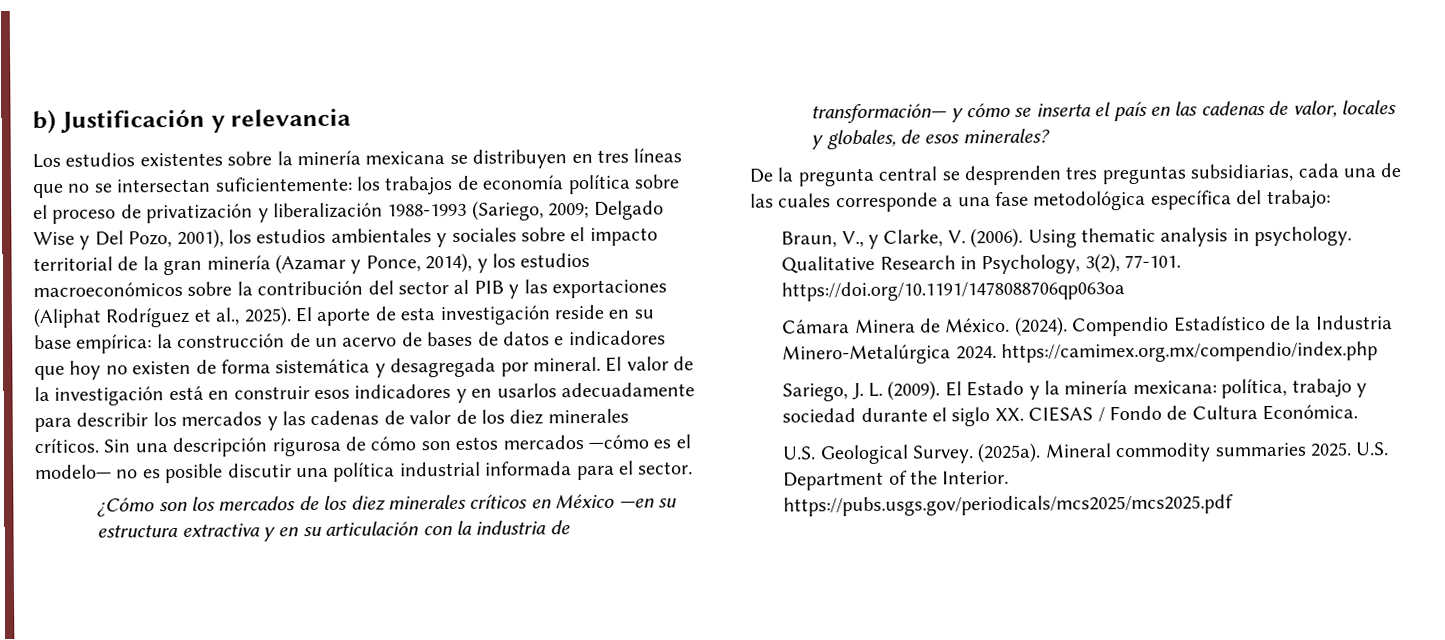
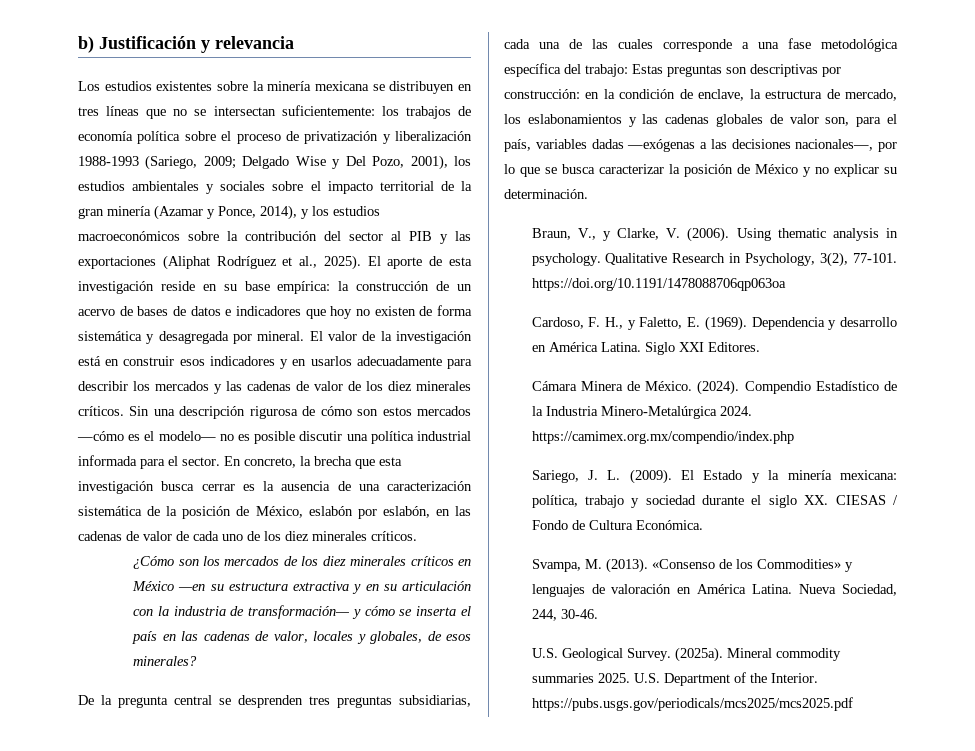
+ En concreto, la brecha que esta investigación busca cerrar es la ausencia de una caracterización sistemática de la posición de México, eslabón por eslabón, en las cadenas de valor de cada uno de los diez minerales críticos.
- De la pregunta central se desprenden tres preguntas subsidiarias, cada una de las cuales corresponde a una fase metodológica específica del trabajo:
+ De la pregunta central se desprenden tres preguntas subsidiarias, cada una de las cuales corresponde a una fase metodológica específica del trabajo: Estas preguntas son descriptivas por construcción: en la condición de enclave, la estructura de mercado, los eslabonamientos y las cadenas globales de valor son, para el país, variables dadas —exógenas a las decisiones nacionales—, por lo que se busca caracterizar la posición de México y no explicar su determinación.
+ Cardoso, F. H., y Faletto, E. (1969). Dependencia y desarrollo en América Latina. Siglo XXI Editores.
+ Svampa, M. (2013). «Consenso de los Commodities» y lenguajes de valoración en América Latina. Nueva Sociedad, 244, 30-46.

